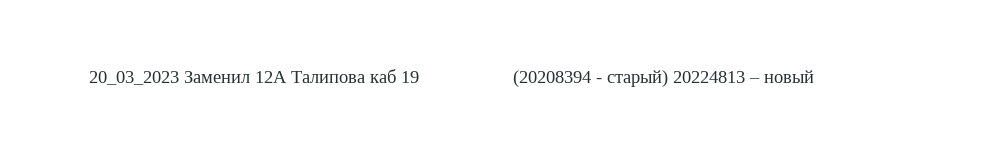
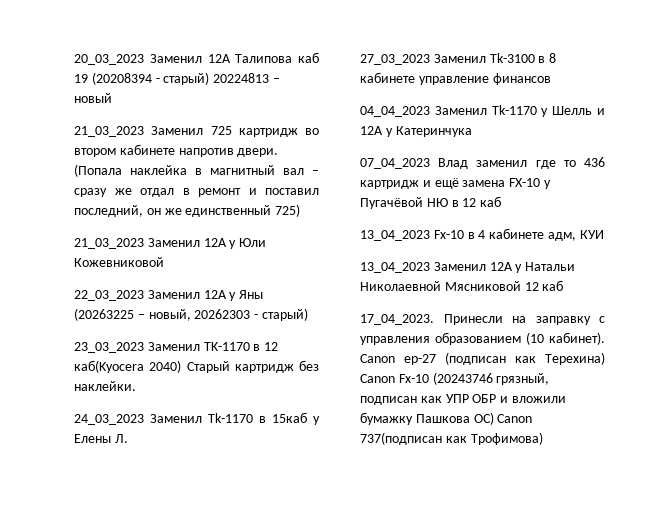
+ 21_03_2023 Заменил 725 картридж во втором кабинете напротив двери. (Попала наклейка в магнитный вал – сразу же отдал в ремонт и поставил последний, он же единственный 725)
+ 21_03_2023 Заменил 12А у Юли Кожевниковой
+ 22_03_2023 Заменил 12А у Яны (20263225 – новый, 20262303 - старый)
+ 23_03_2023 Заменил TK-1170 в 12 каб(Kyocera 2040) Старый картридж без наклейки.
+ 24_03_2023 Заменил Tk-1170 в 15каб у Елены Л.
+ 27_03_2023 Заменил Tk-3100 в 8 кабинете управление финансов
+ 04_04_2023 Заменил Tk-1170 у Шелль и 12А у Катеринчука
+ 07_04_2023 Влад заменил где то 436 картридж и ещё замена FX-10 у Пугачёвой НЮ в 12 каб
+ 13_04_2023 Fx-10 в 4 кабинете адм, КУИ
+ 13_04_2023 Заменил 12А у Натальи Николаевной Мясниковой 12 каб
+ 17_04_2023. Принесли на заправку с управления образованием (10 кабинет). Canon ep-27 (подписан как Терехина) Canon Fx-10 (20243746 грязный, подписан как УПР ОБР и вложили бумажку Пашкова ОС) Canon 737(подписан как Трофимова)

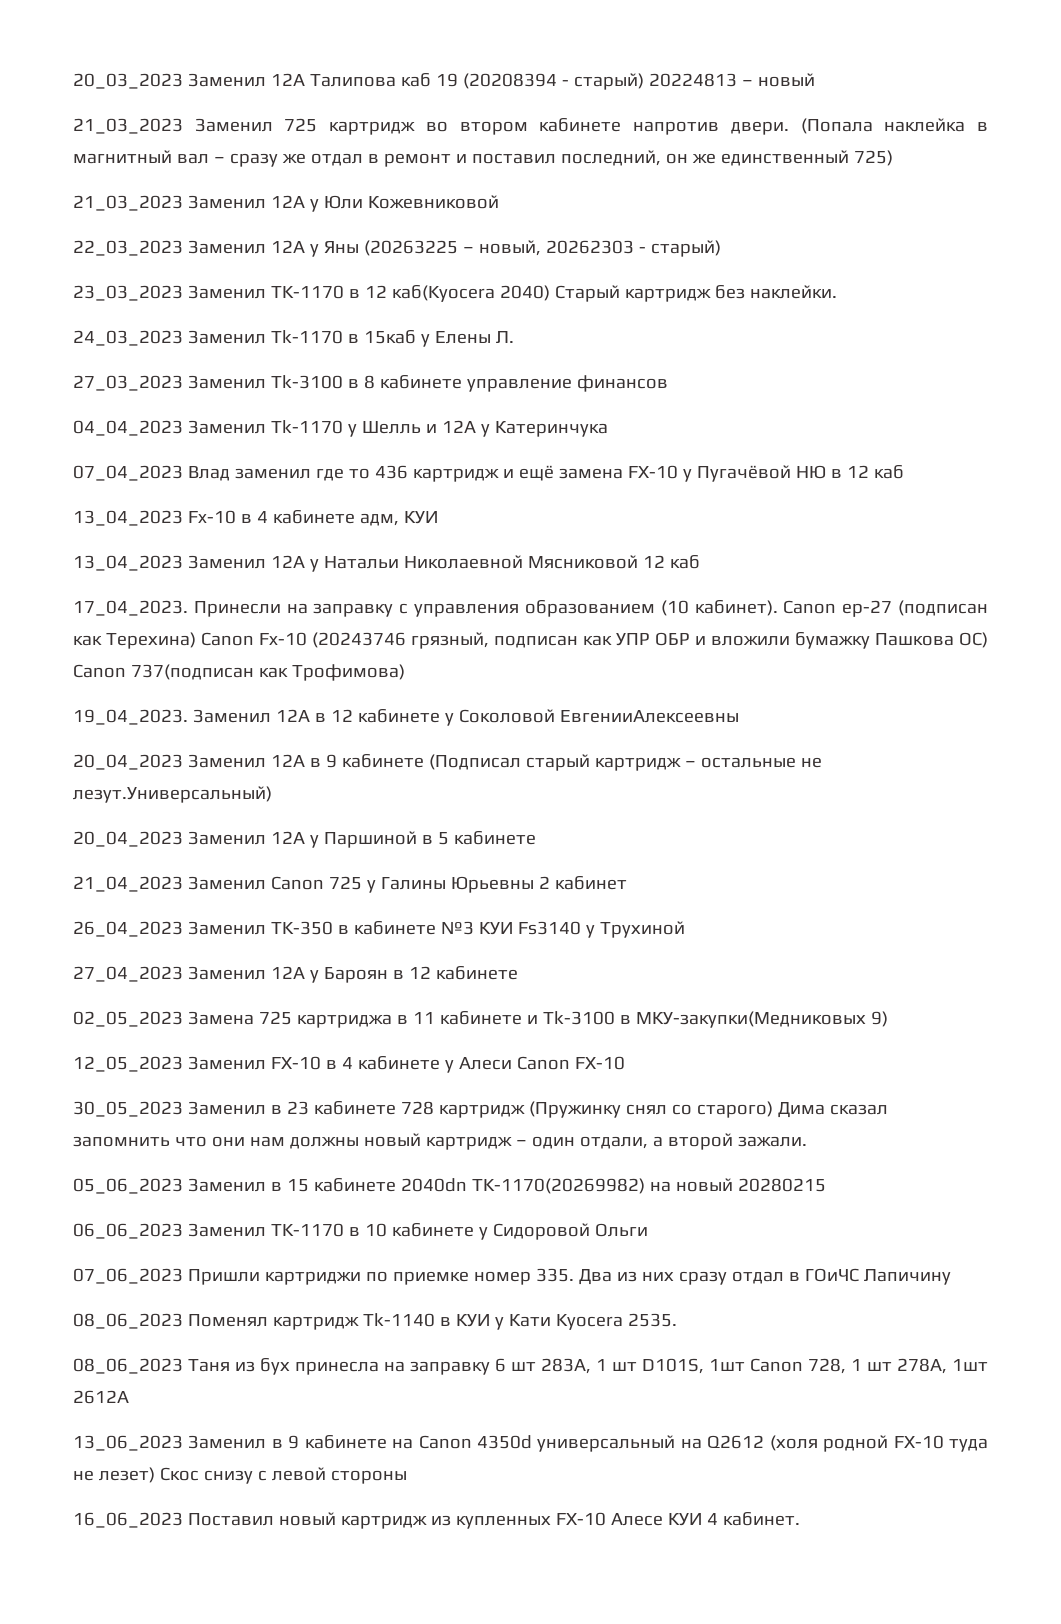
+ 19_04_2023. Заменил 12А в 12 кабинете у Соколовой ЕвгенииАлексеевны
+ 20_04_2023 Заменил 12А в 9 кабинете (Подписал старый картридж – остальные не лезут.Универсальный)
+ 20_04_2023 Заменил 12А у Паршиной в 5 кабинете
+ 21_04_2023 Заменил Canon 725 у Галины Юрьевны 2 кабинет
+ 26_04_2023 Заменил TK-350 в кабинете №3 КУИ Fs3140 у Трухиной
+ 27_04_2023 Заменил 12А у Бароян в 12 кабинете
+ 02_05_2023 Замена 725 картриджа в 11 кабинете и Tk-3100 в МКУ-закупки(Медниковых 9)
+ 12_05_2023 Заменил FX-10 в 4 кабинете у Алеси Canon FX-10
+ 30_05_2023 Заменил в 23 кабинете 728 картридж (Пружинку снял со старого) Дима сказал запомнить что они нам должны новый картридж – один отдали, а второй зажали.
+ 05_06_2023 Заменил в 15 кабинете 2040dn TK-1170(20269982) на новый 20280215
+ 06_06_2023 Заменил TK-1170 в 10 кабинете у Сидоровой Ольги
+ 07_06_2023 Пришли картриджи по приемке номер 335. Два из них сразу отдал в ГОиЧС Лапичину
+ 08_06_2023 Поменял картридж Tk-1140 в КУИ у Кати Kyocera 2535.
+ 08_06_2023 Таня из бух принесла на заправку 6 шт 283А, 1 шт D101S, 1шт Canon 728, 1 шт 278А, 1шт 2612А
+ 13_06_2023 Заменил в 9 кабинете на Canon 4350d универсальный на Q2612 (холя родной FX-10 туда не лезет) Скос снизу с левой стороны
+ 16_06_2023 Поставил новый картридж из купленных FX-10 Алесе КУИ 4 кабинет.

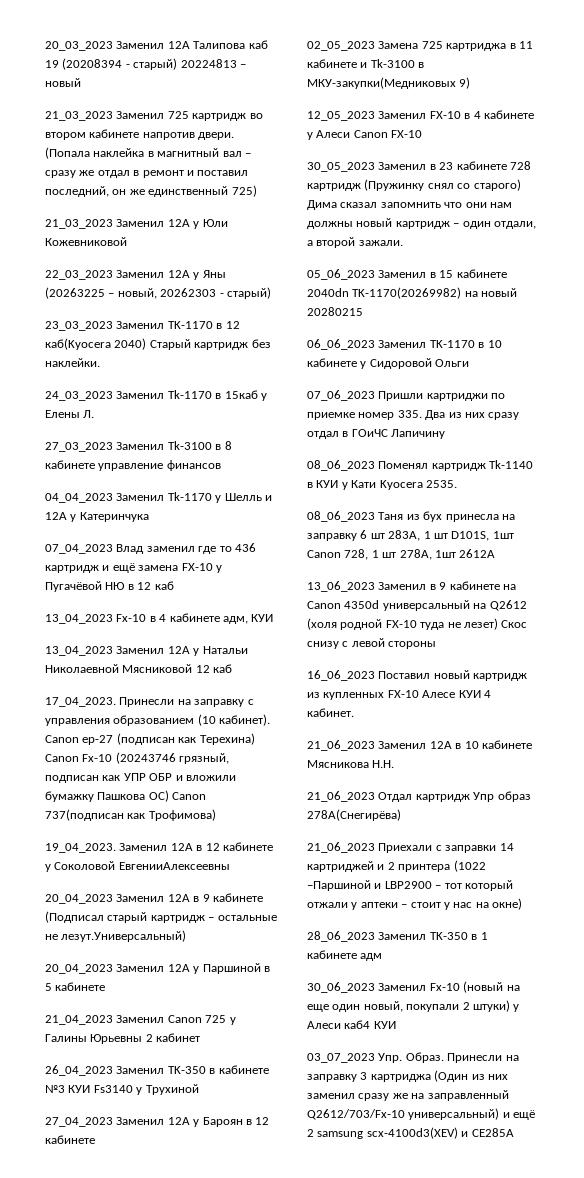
+ 21_06_2023 Заменил 12А в 10 кабинете Мясникова Н.Н.
+ 21_06_2023 Отдал картридж Упр образ 278А(Снегирёва)
+ 21_06_2023 Приехали с заправки 14 картриджей и 2 принтера (1022 –Паршиной и LBP2900 – тот который отжали у аптеки – стоит у нас на окне)
+ 28_06_2023 Заменил TK-350 в 1 кабинете адм
+ 30_06_2023 Заменил Fx-10 (новый на еще один новый, покупали 2 штуки) у Алеси каб4 КУИ
+ 03_07_2023 Упр. Образ. Принесли на заправку 3 картриджа (Один из них заменил сразу же на заправленный Q2612/703/Fx-10 универсальный) и ещё 2 samsung scx-4100d3(XEV) и CE285A

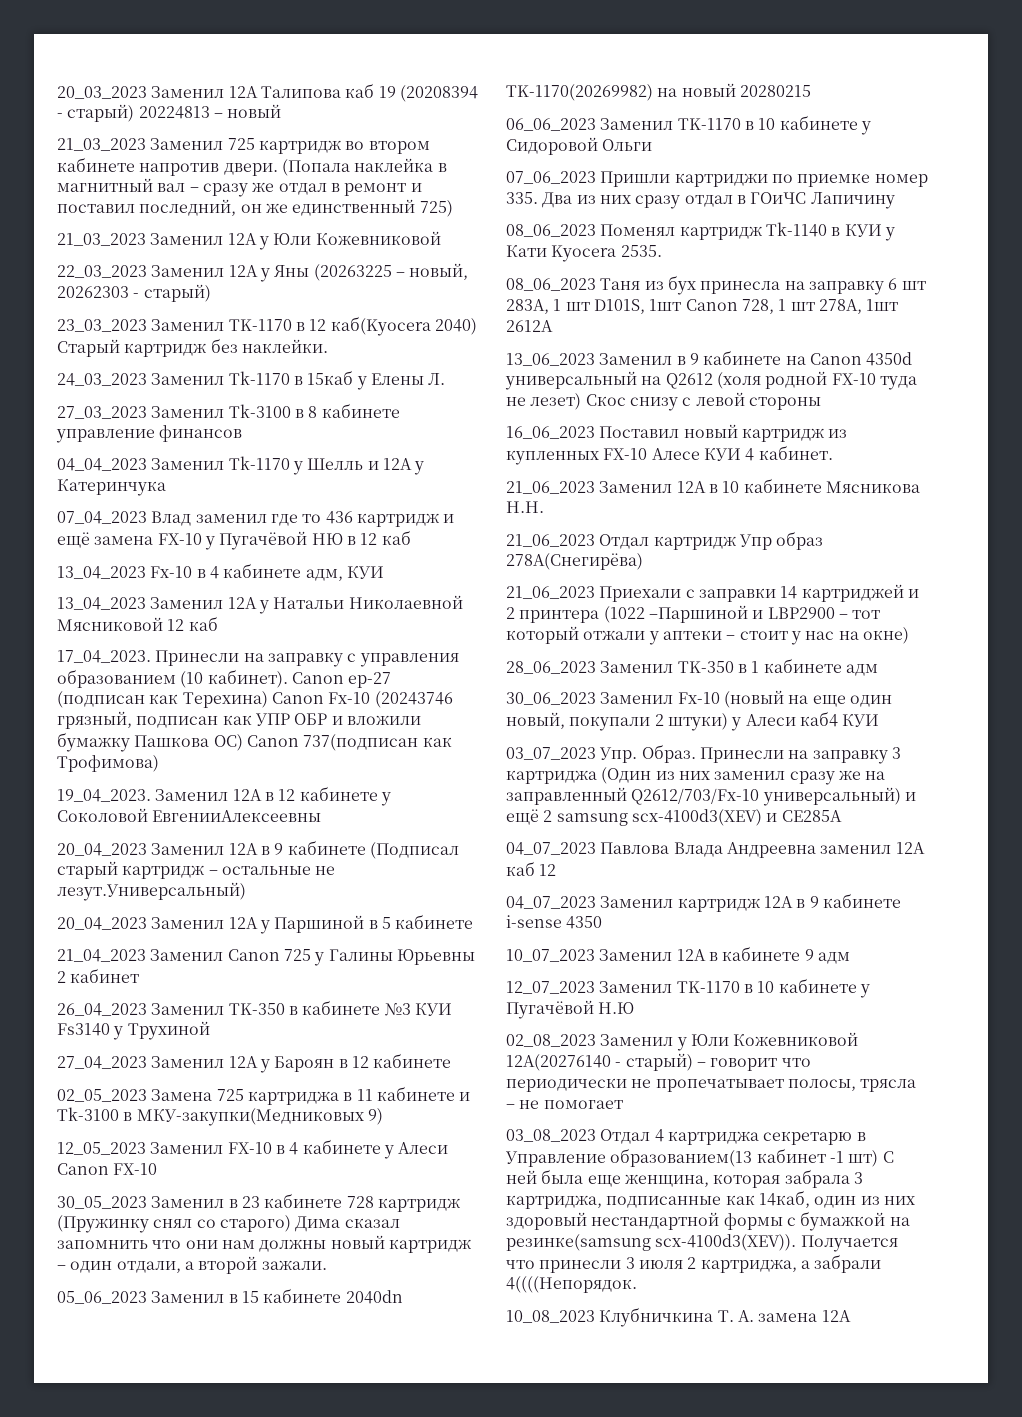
+ 04_07_2023 Павлова Влада Андреевна заменил 12А каб 12
+ 04_07_2023 Заменил картридж 12А в 9 кабинете i-sense 4350
+ 10_07_2023 Заменил 12А в кабинете 9 адм
+ 12_07_2023 Заменил TK-1170 в 10 кабинете у Пугачёвой Н.Ю
+ 02_08_2023 Заменил у Юли Кожевниковой 12А(20276140 - старый) – говорит что периодически не пропечатывает полосы, трясла – не помогает
+ 03_08_2023 Отдал 4 картриджа секретарю в Управление образованием(13 кабинет -1 шт) С ней была еще женщина, которая забрала 3 картриджа, подписанные как 14каб, один из них здоровый нестандартной формы с бумажкой на резинке(samsung scx-4100d3(XEV)). Получается что принесли 3 июля 2 картриджа, а забрали 4((((Непорядок.
+ 10_08_2023 Клубничкина Т. А. замена 12А

